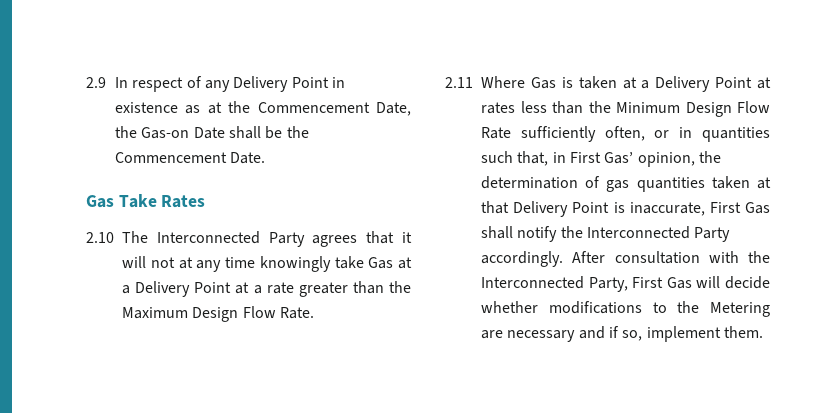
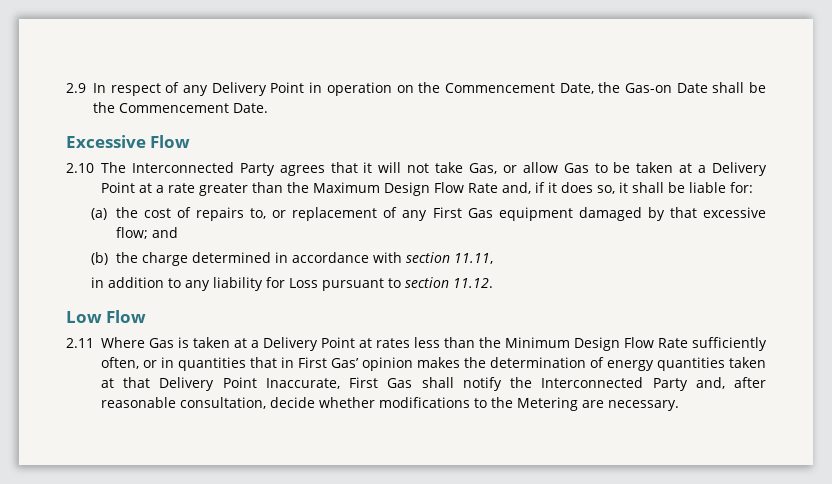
- 2.9 In respect of any Delivery Point in existence as at the Commencement Date, the Gas-on Date shall be the Commencement Date.
+ 2.9 In respect of any Delivery Point in operation on the Commencement Date, the Gas-on Date shall be the Commencement Date.
- Gas Take Rates
+ Excessive Flow
- 2.10 The Interconnected Party agrees that it will not at any time knowingly take Gas at a Delivery Point at a rate greater than the Maximum Design Flow Rate.
+ 2.10 The Interconnected Party agrees that it will not take Gas, or allow Gas to be taken at a Delivery Point at a rate greater than the Maximum Design Flow Rate and, if it does so, it shall be liable for:
+ (a) the cost of repairs to, or replacement of any First Gas equipment damaged by that excessive flow; and
+ (b) the charge determined in accordance with section 11.11,
+ in addition to any liability for Loss pursuant to section 11.12.
+ Low Flow
- 2.11 Where Gas is taken at a Delivery Point at rates less than the Minimum Design Flow Rate sufficiently often, or in quantities such that, in First Gas’ opinion, the determination of gas quantities taken at that Delivery Point is inaccurate, First Gas shall notify the Interconnected Party accordingly. After consultation with the Interconnected Party, First Gas will decide whether modifications to the Metering are necessary and if so, implement them.
+ 2.11 Where Gas is taken at a Delivery Point at rates less than the Minimum Design Flow Rate sufficiently often, or in quantities that in First Gas’ opinion makes the determination of energy quantities taken at that Delivery Point Inaccurate, First Gas shall notify the Interconnected Party and, after reasonable consultation, decide whether modifications to the Metering are necessary.

